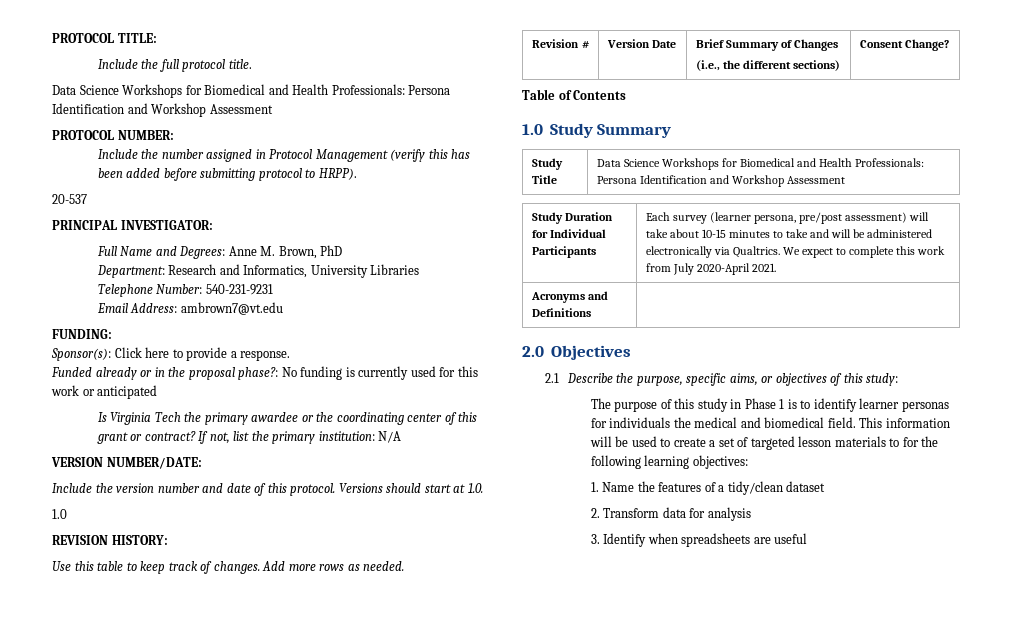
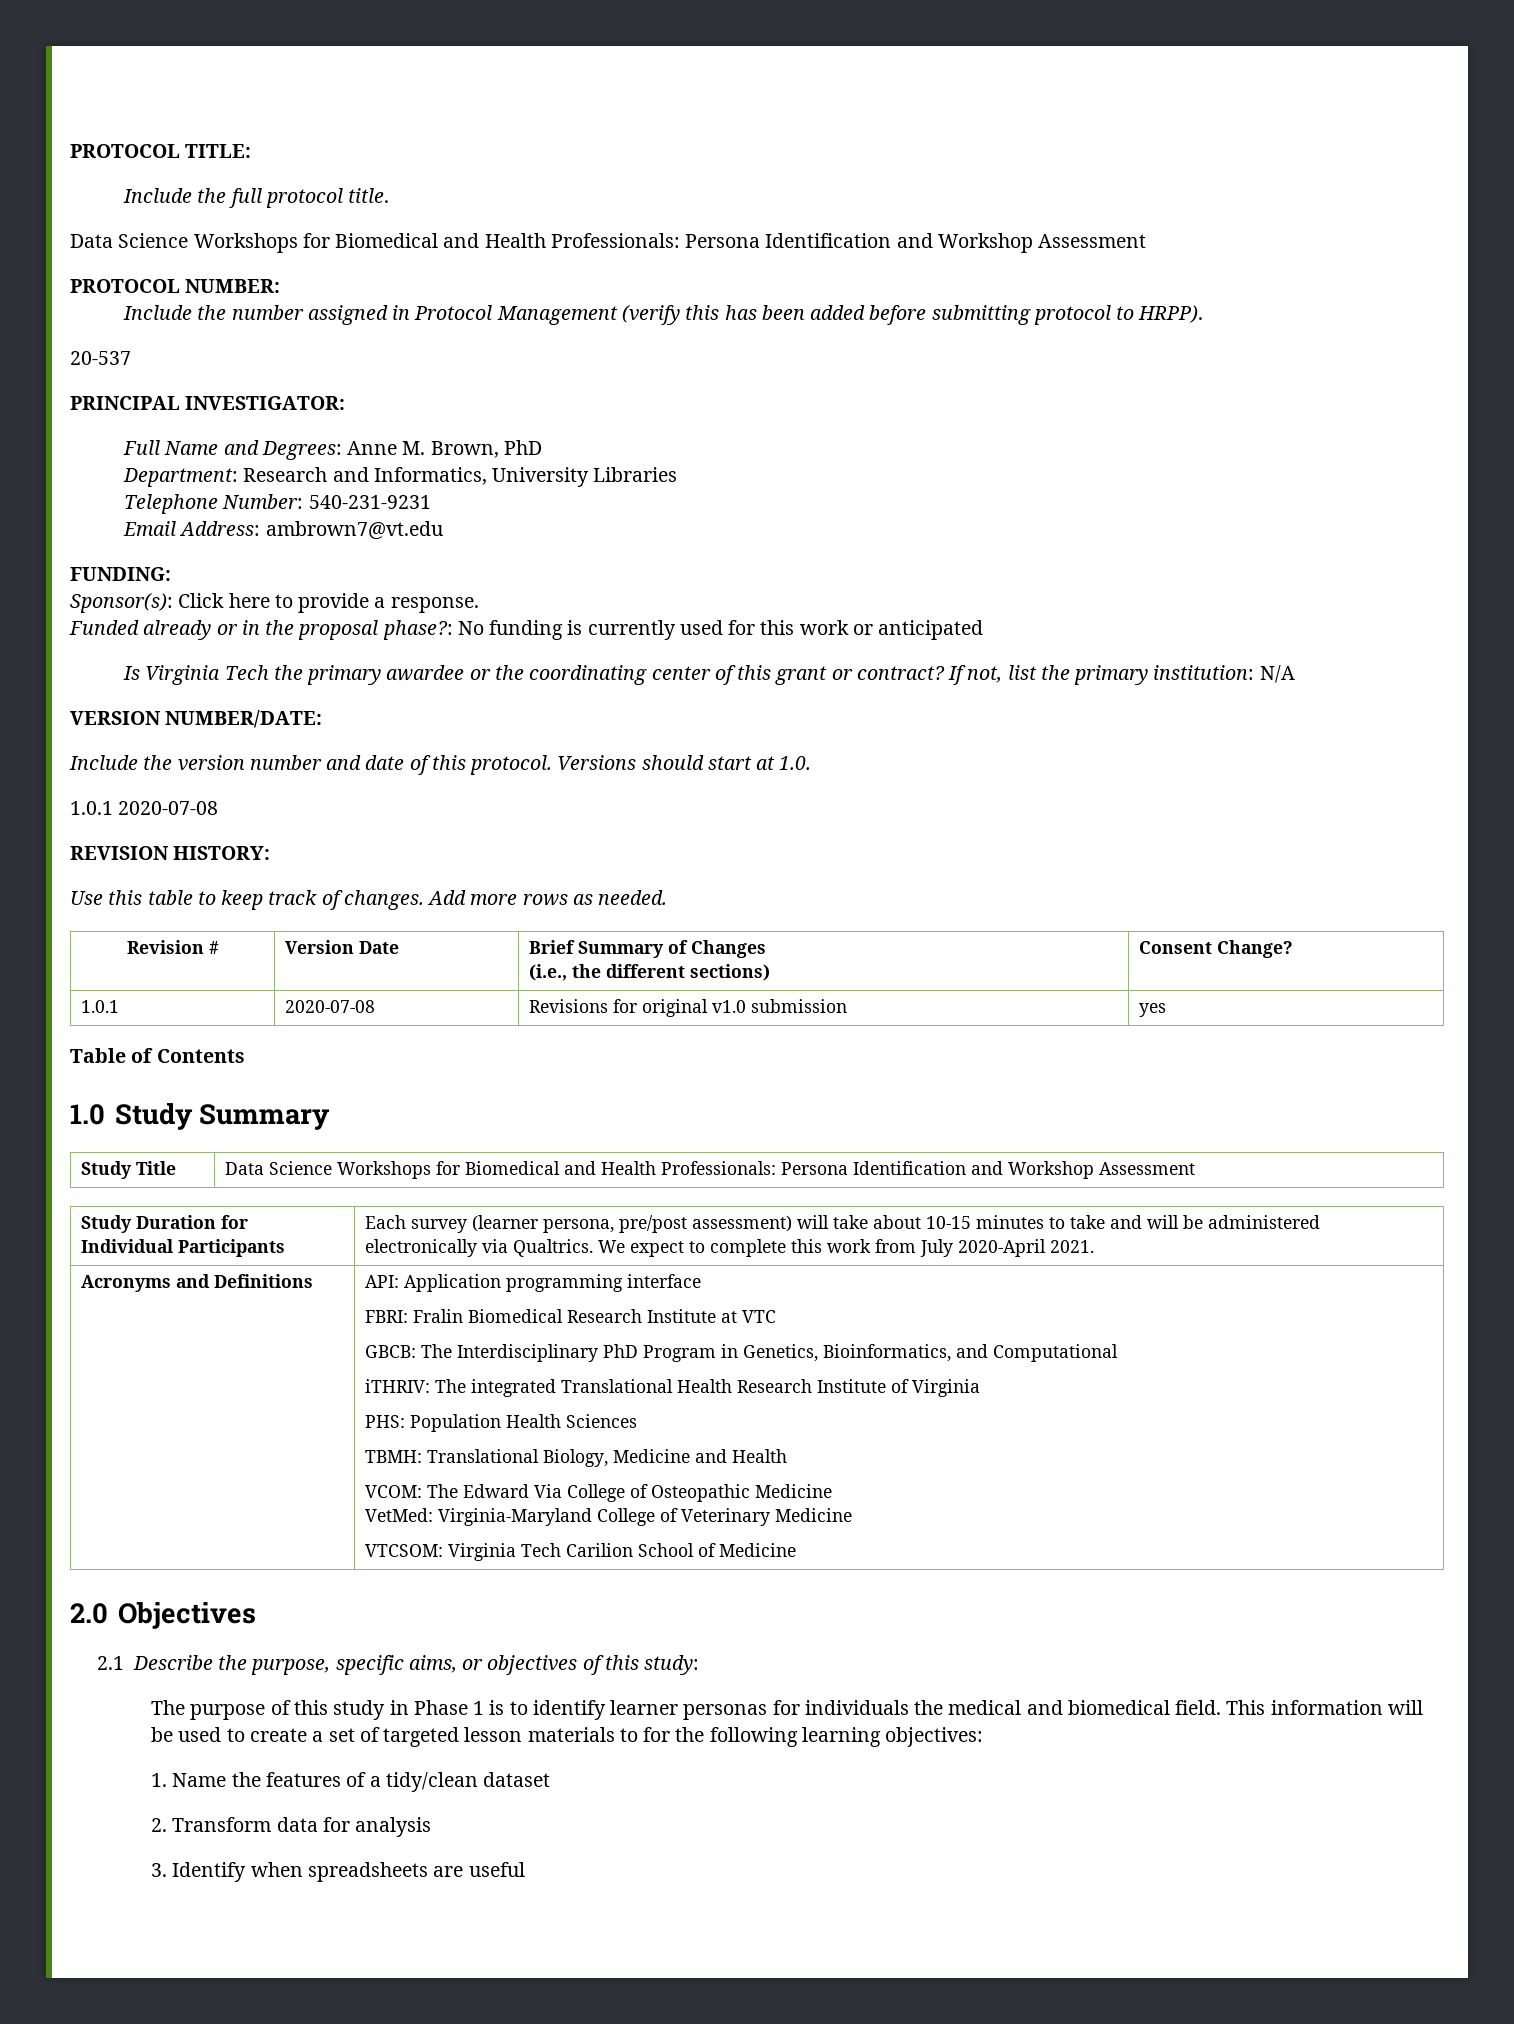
  Versions should start at 1.0.
- 1.0
+ 1.0.1 2020-07-08
+ 1.0.1 | 2020-07-08 | Revisions for original v1.0 submission | yes
+ API: Application programming interface
+ FBRI: Fralin Biomedical Research Institute at VTC
+ GBCB: The Interdisciplinary PhD Program in Genetics, Bioinformatics, and Computational
+ iTHRIV: The integrated Translational Health Research Institute of Virginia
+ PHS: Population Health Sciences
+ TBMH: Translational Biology, Medicine and Health
+ VCOM: The Edward Via College of Osteopathic Medicine
+ VetMed: Virginia-Maryland College of Veterinary Medicine
+ VTCSOM: Virginia Tech Carilion School of Medicine

